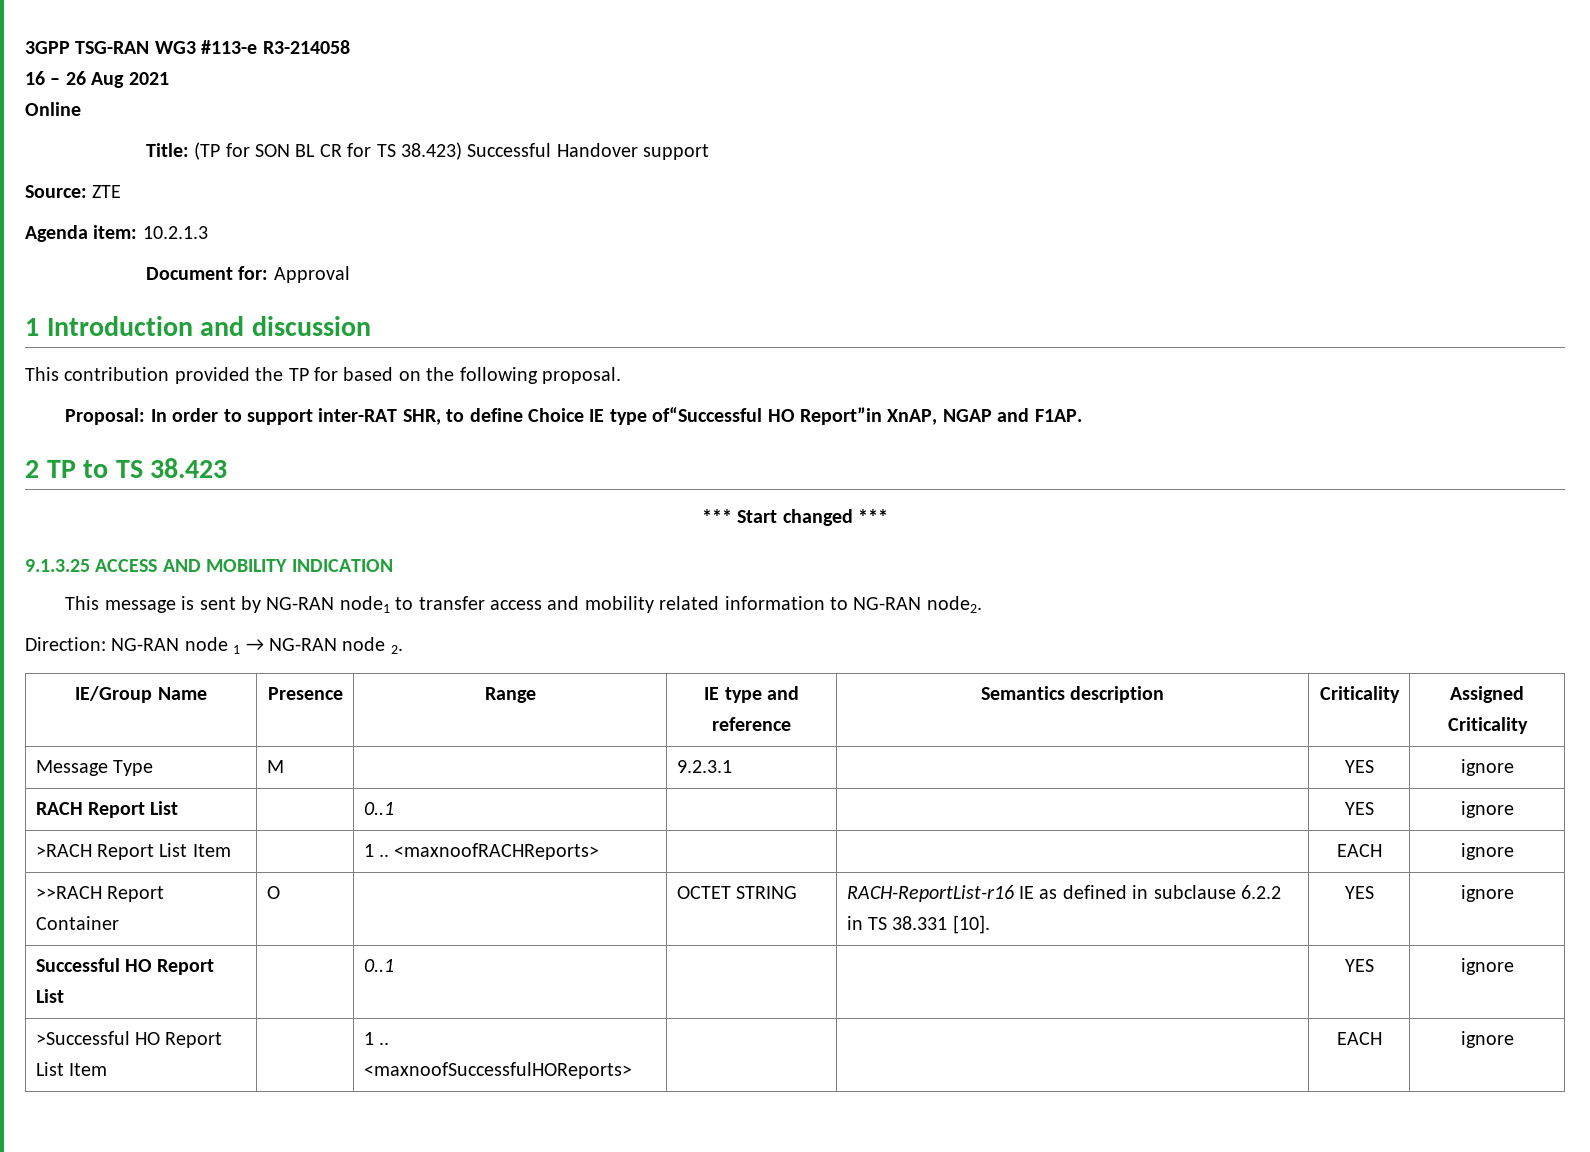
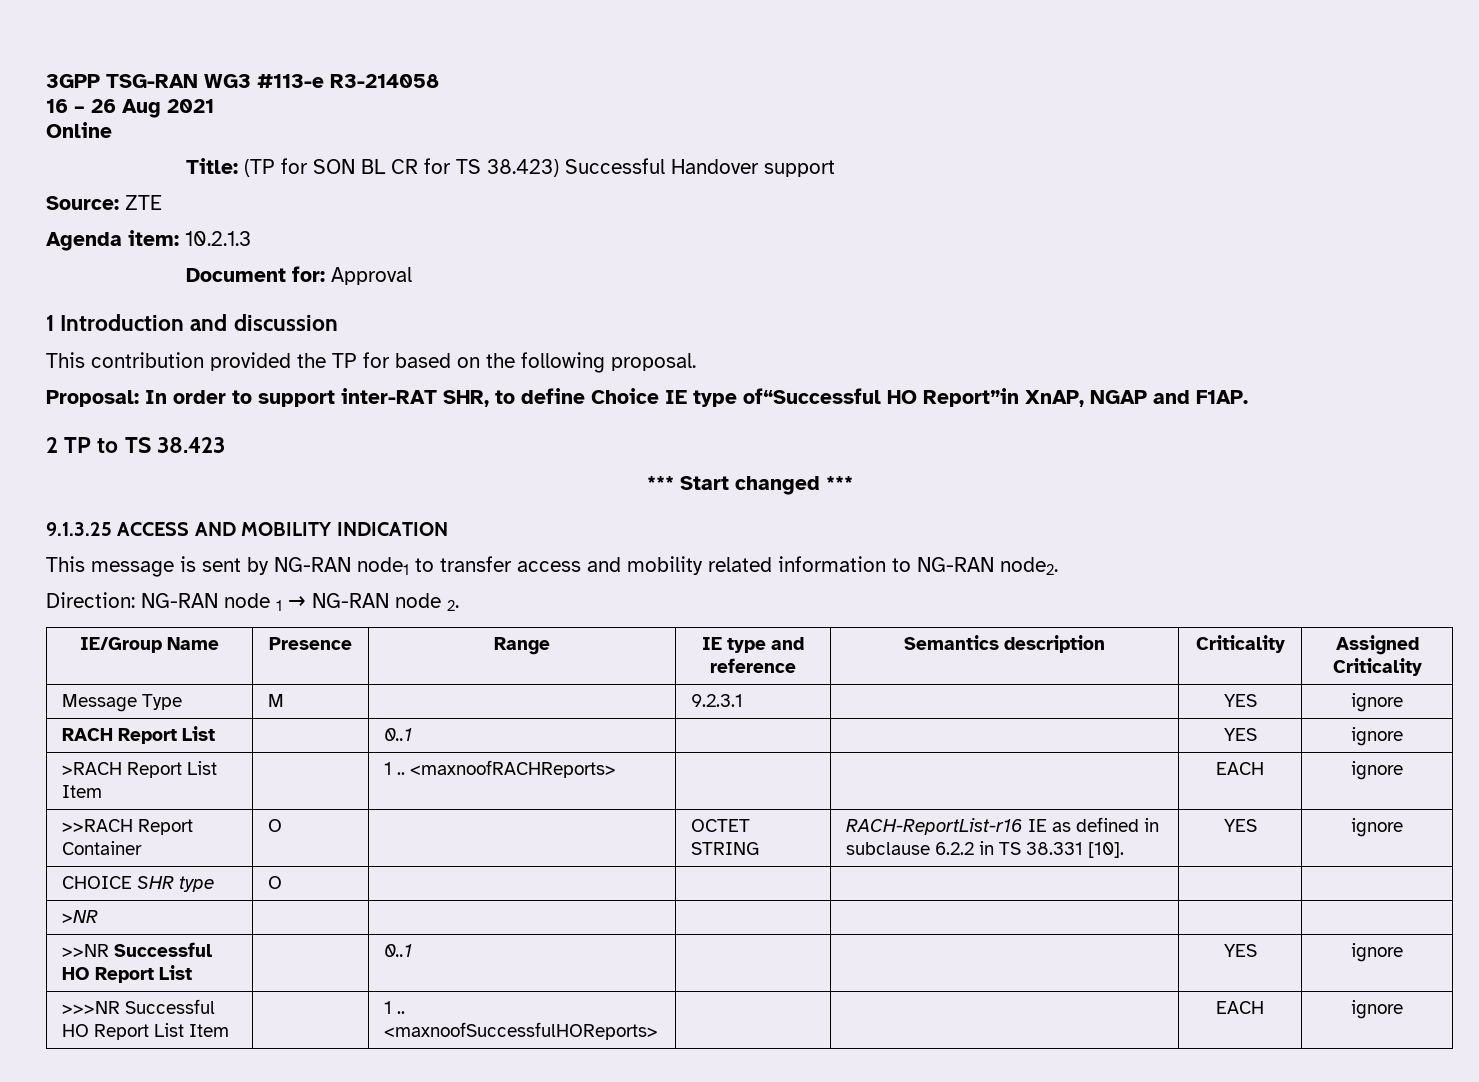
- Successful HO Report List | | 0..1 | | | YES | ignore
+ CHOICE SHR type | O | | | | |
+ >NR | | | | | |
+ >>NR Successful HO Report List | | 0..1 | | | YES | ignore
- >Successful HO Report List Item | | 1 .. <maxnoofSuccessfulHOReports> | | | EACH | ignore
+ >>>NR Successful HO Report List Item | | 1 .. <maxnoofSuccessfulHOReports> | | | EACH | ignore

